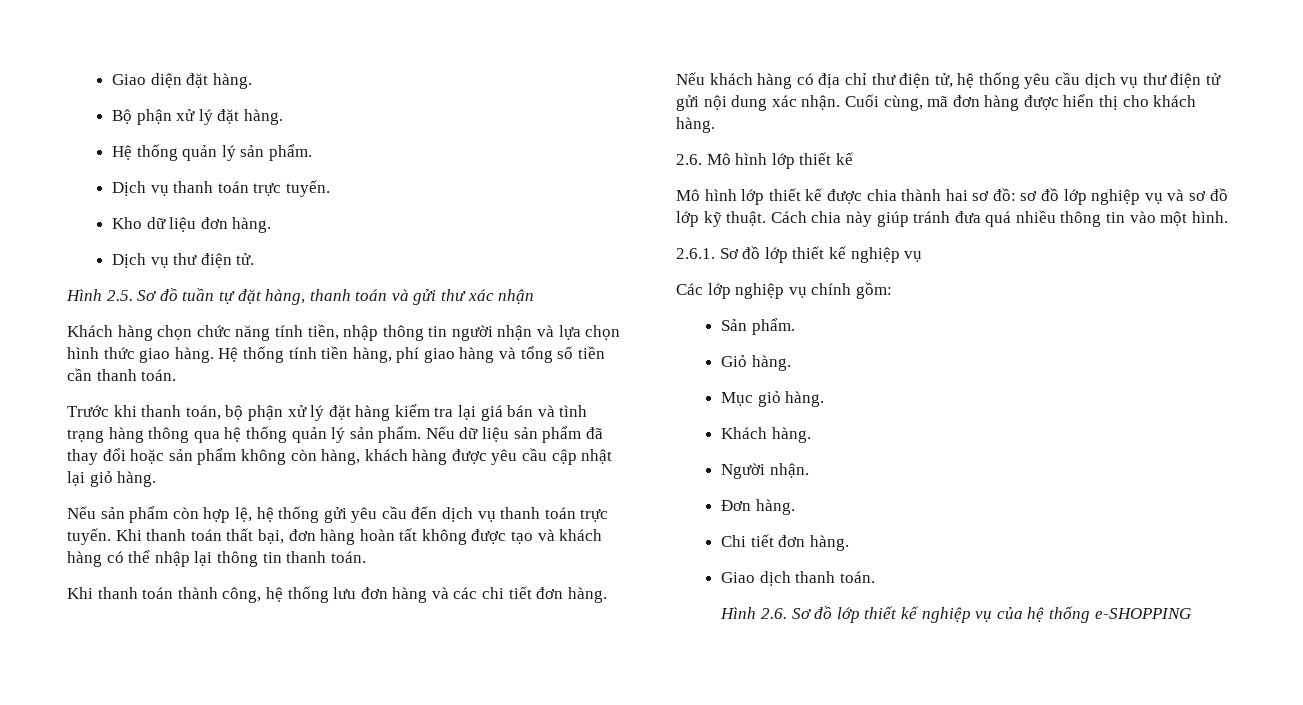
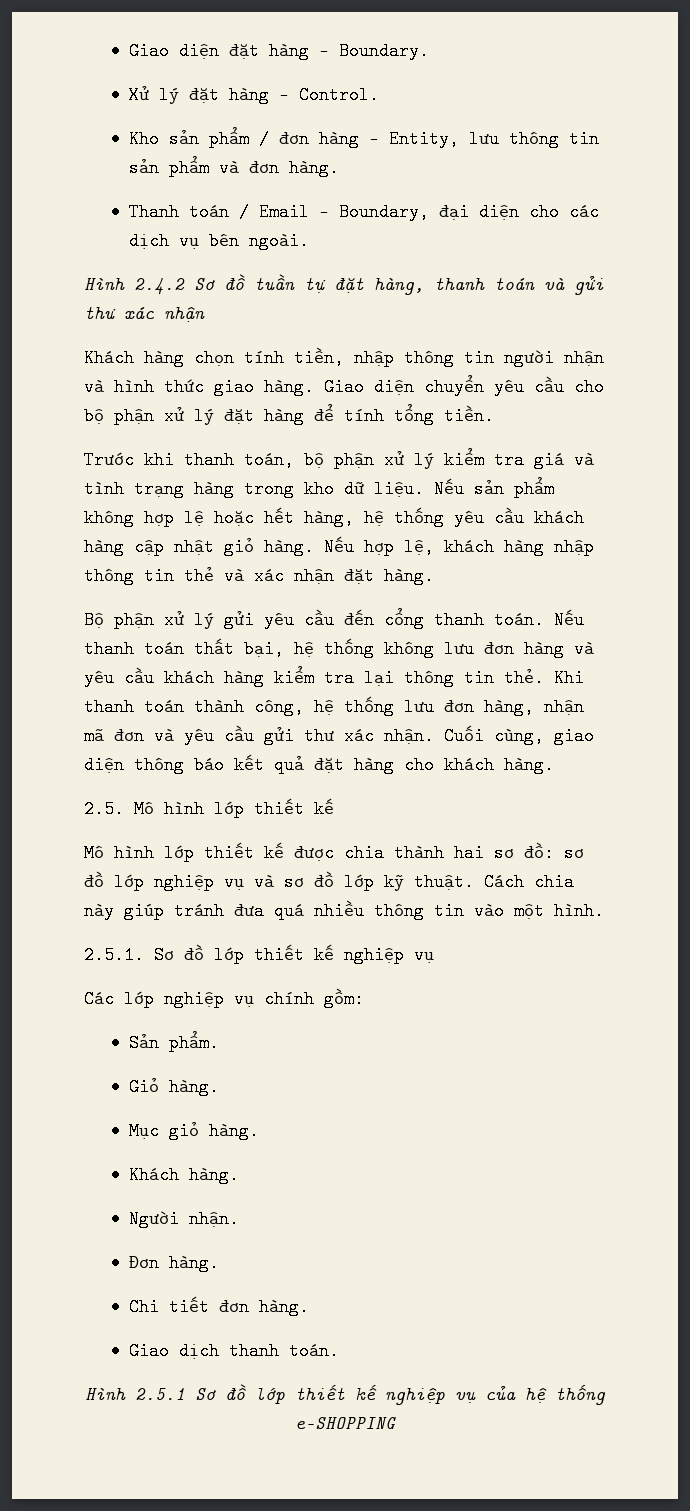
- Giao diện đặt hàng.
- Bộ phận xử lý đặt hàng.
- Hệ thống quản lý sản phẩm.
- Dịch vụ thanh toán trực tuyến.
- Kho dữ liệu đơn hàng.
- Dịch vụ thư điện tử.
- Hình 2.5. Sơ đồ tuần tự đặt hàng, thanh toán và gửi thư xác nhận
+ Giao diện đặt hàng — Boundary.
+ Xử lý đặt hàng — Control.
+ Kho sản phẩm / đơn hàng — Entity, lưu thông tin sản phẩm và đơn hàng.
+ Thanh toán / Email — Boundary, đại diện cho các dịch vụ bên ngoài.
+ Hình 2.4.2 Sơ đồ tuần tự đặt hàng, thanh toán và gửi thư xác nhận
- Khách hàng chọn chức năng tính tiền, nhập thông tin người nhận và lựa chọn hình thức giao hàng.
+ Khách hàng chọn tính tiền, nhập thông tin người nhận và hình thức giao hàng.
- Hệ thống tính tiền hàng, phí giao hàng và tổng số tiền cần thanh toán.
+ Giao diện chuyển yêu cầu cho bộ phận xử lý đặt hàng để tính tổng tiền.
- Trước khi thanh toán, bộ phận xử lý đặt hàng kiểm tra lại giá bán và tình trạng hàng thông qua hệ thống quản lý sản phẩm. Nếu dữ liệu sản phẩm đã thay đổi hoặc sản phẩm không còn hàng, khách hàng được yêu cầu cập nhật lại giỏ hàng.
- Nếu sản phẩm còn hợp lệ, hệ thống gửi yêu cầu đến dịch vụ thanh toán trực tuyến. Khi thanh toán thất bại, đơn hàng hoàn tất không được tạo và khách hàng có thể nhập lại thông tin thanh toán.
- Khi thanh toán thành công, hệ thống lưu đơn hàng và các chi tiết đơn hàng. Nếu khách hàng có địa chỉ thư điện tử, hệ thống yêu cầu dịch vụ thư điện tử gửi nội dung xác nhận. Cuối cùng, mã đơn hàng được hiển thị cho khách hàng.
+ Trước khi thanh toán, bộ phận xử lý kiểm tra giá và tình trạng hàng trong kho dữ liệu. Nếu sản phẩm không hợp lệ hoặc hết hàng, hệ thống yêu cầu khách hàng cập nhật giỏ hàng. Nếu hợp lệ, khách hàng nhập thông tin thẻ và xác nhận đặt hàng.
+ Bộ phận xử lý gửi yêu cầu đến cổng thanh toán. Nếu thanh toán thất bại, hệ thống không lưu đơn hàng và yêu cầu khách hàng kiểm tra lại thông tin thẻ. Khi thanh toán thành công, hệ thống lưu đơn hàng, nhận mã đơn và yêu cầu gửi thư xác nhận. Cuối cùng, giao diện thông báo kết quả đặt hàng cho khách hàng.
- 2.6. Mô hình lớp thiết kế
+ 2.5. Mô hình lớp thiết kế
- 2.6.1. Sơ đồ lớp thiết kế nghiệp vụ
+ 2.5.1. Sơ đồ lớp thiết kế nghiệp vụ
- Hình 2.6. Sơ đồ lớp thiết kế nghiệp vụ của hệ thống e-SHOPPING
+ Hình 2.5.1 Sơ đồ lớp thiết kế nghiệp vụ của hệ thống e-SHOPPING

